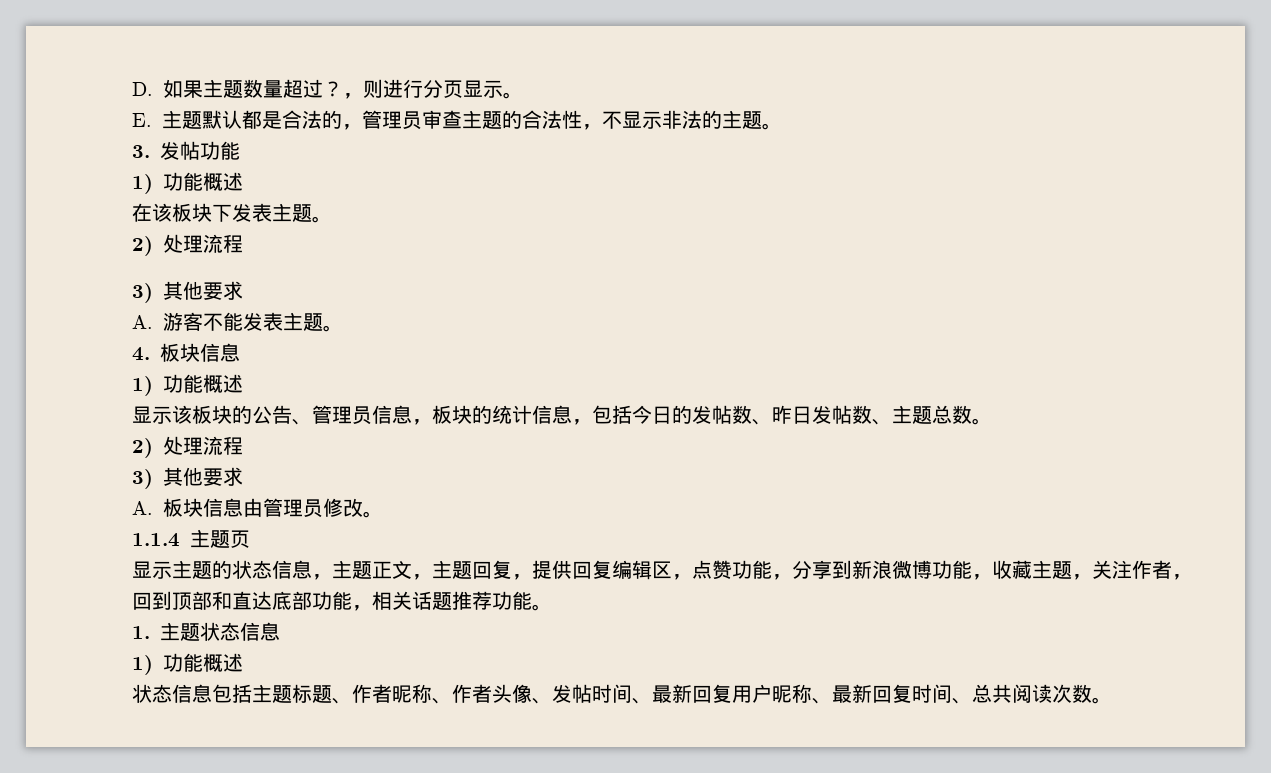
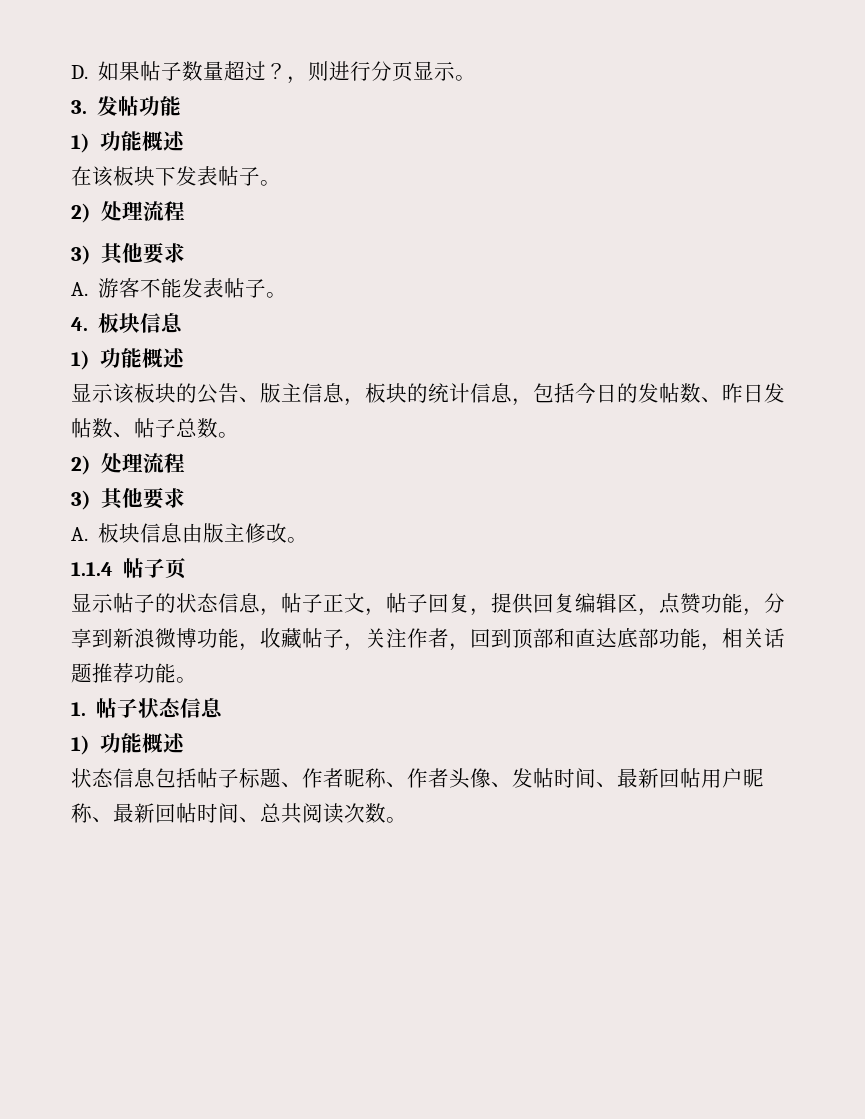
- D.如果主题数量超过？
+ D.如果帖子数量超过？
- E.主题默认都是合法的，管理员审查主题的合法性，不显示非法的主题。
- 在该板块下发表主题。
+ 在该板块下发表帖子。
- A.游客不能发表主题。
+ A.游客不能发表帖子。
- 显示该板块的公告、管理员信息，板块的统计信息，包括今日的发帖数、昨日发帖数、主题总数。
+ 显示该板块的公告、版主信息，板块的统计信息，包括今日的发帖数、昨日发帖数、帖子总数。
- A.板块信息由管理员修改。
+ A.板块信息由版主修改。
- 1.1.4主题页
+ 1.1.4帖子页
- 显示主题的状态信息，主题正文，主题回复，提供回复编辑区，点赞功能，分享到新浪微博功能，收藏主题，关注作者，回到顶部和直达底部功能，相关话题推荐功能。
+ 显示帖子的状态信息，帖子正文，帖子回复，提供回复编辑区，点赞功能，分享到新浪微博功能，收藏帖子，关注作者，回到顶部和直达底部功能，相关话题推荐功能。
- 1.主题状态信息
+ 1.帖子状态信息
- 状态信息包括主题标题、作者昵称、作者头像、发帖时间、最新回复用户昵称、最新回复时间、总共阅读次数。
+ 状态信息包括帖子标题、作者昵称、作者头像、发帖时间、最新回帖用户昵称、最新回帖时间、总共阅读次数。

